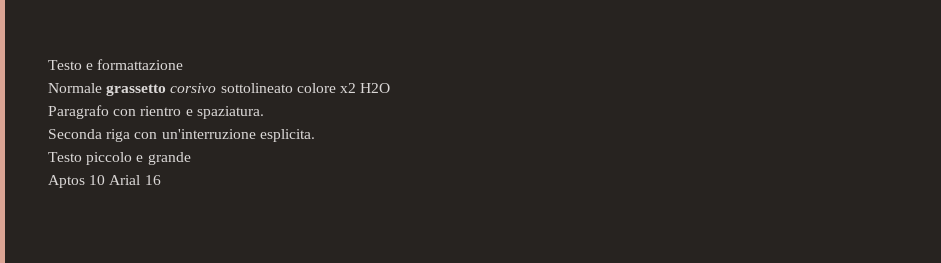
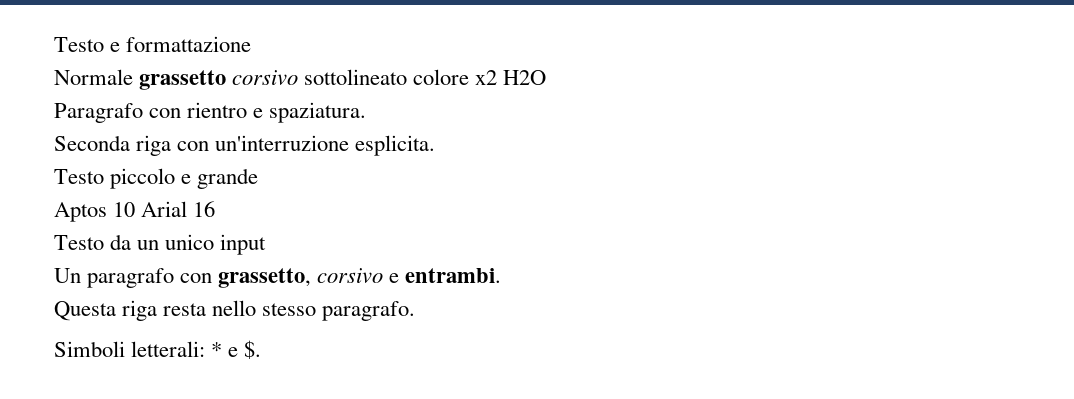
+ Testo da un unico input
+ Un paragrafo con grassetto, corsivo e entrambi.
+ Questa riga resta nello stesso paragrafo.
+ Simboli letterali: * e $.

